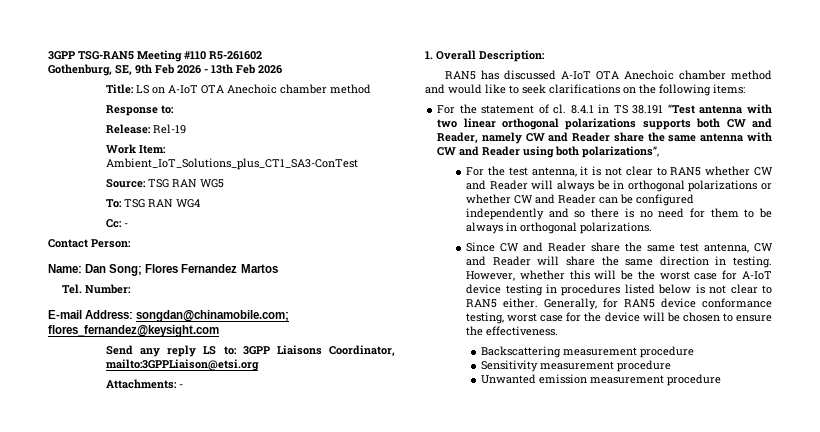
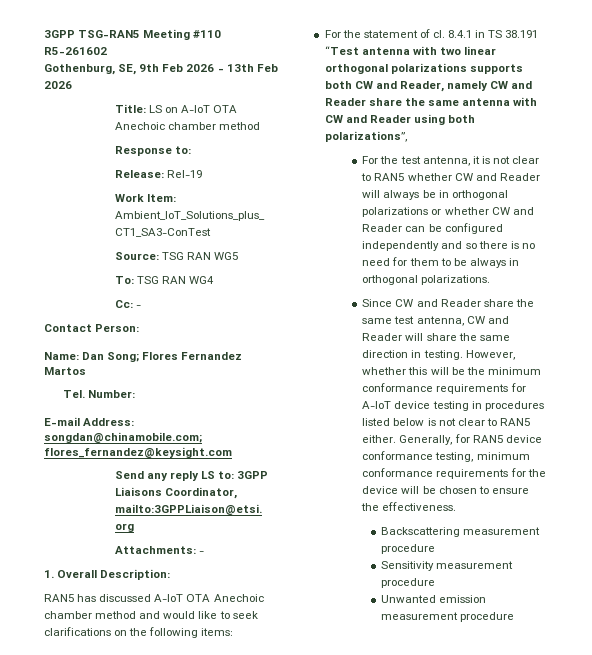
- However, whether this will be the worst case for A-IoT device testing in procedures listed below is not clear to RAN5 either.
+ However, whether this will be the minimum conformance requirements for A-IoT device testing in procedures listed below is not clear to RAN5 either.
- Generally, for RAN5 device conformance testing, worst case for the device will be chosen to ensure the effectiveness.
+ Generally, for RAN5 device conformance testing, minimum conformance requirements for the device will be chosen to ensure the effectiveness.

